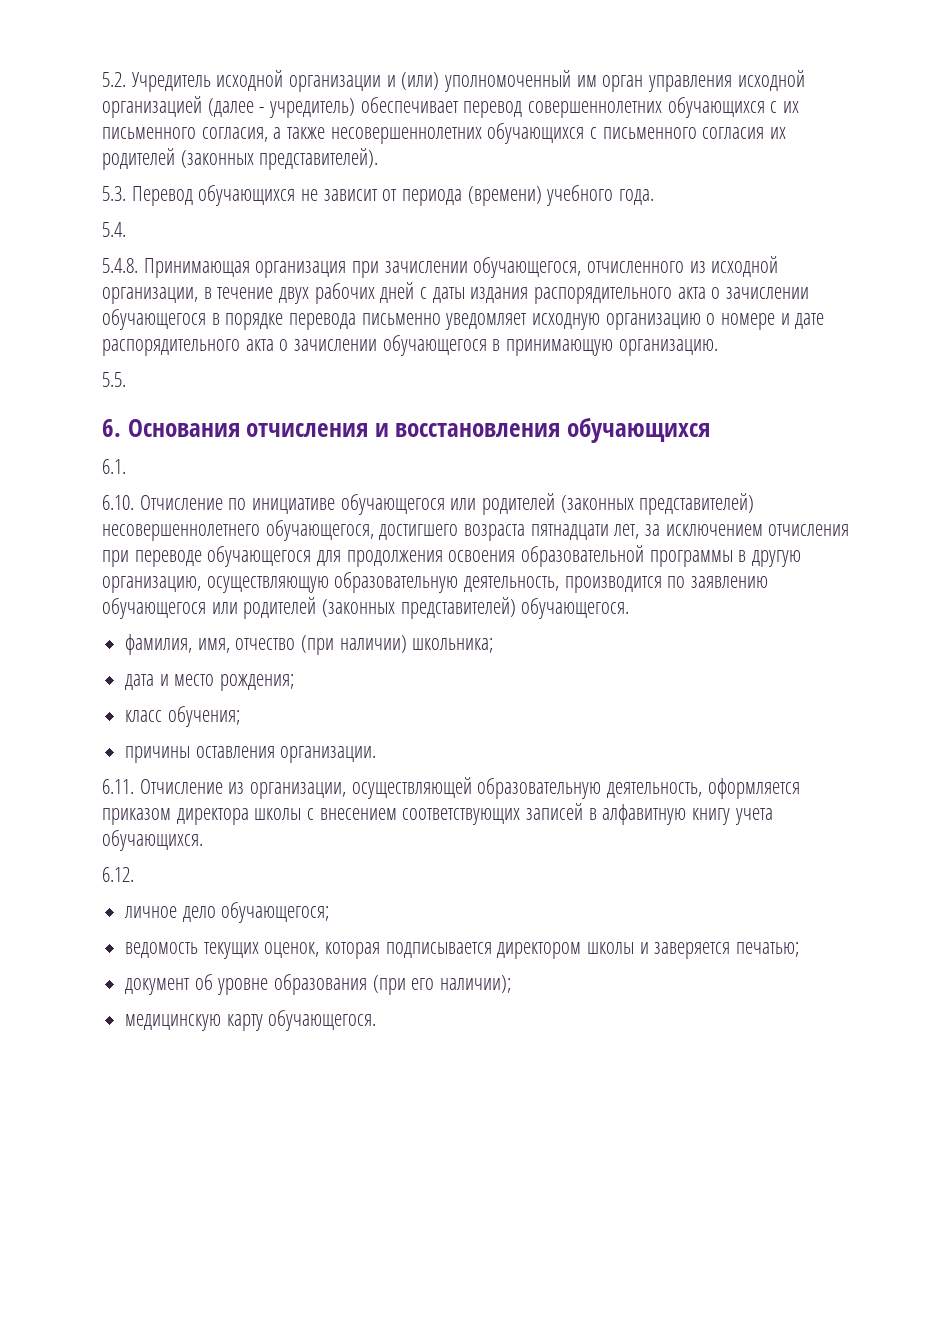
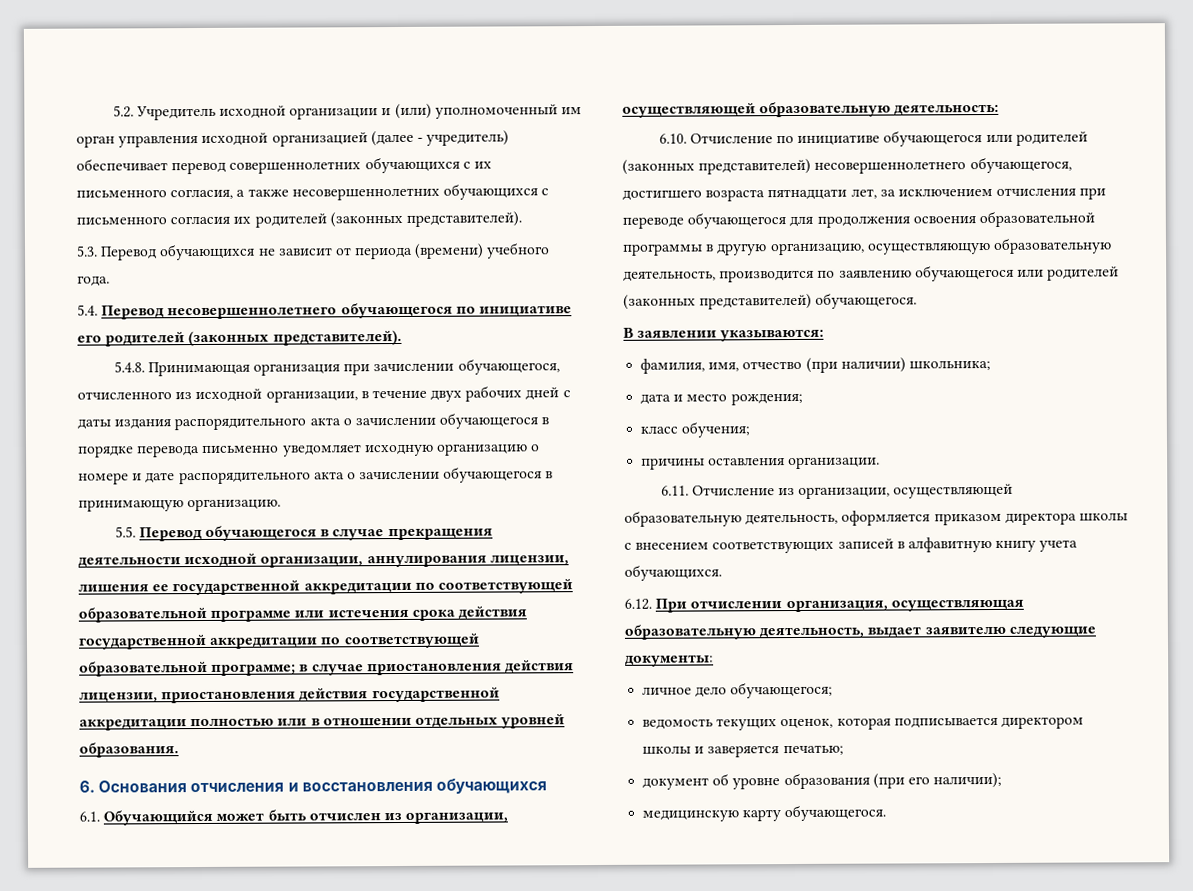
- 5.4.
+ 5.4. Перевод несовершеннолетнего обучающегося по инициативе его родителей (законных представителей).
- 5.5.
+ 5.5. Перевод обучающегося в случае прекращения деятельности исходной организации, аннулирования лицензии, лишения ее государственной аккредитации по соответствующей образовательной программе или истечения срока действия государственной аккредитации по соответствующей образовательной программе; в случае приостановления действия лицензии, приостановления действия государственной аккредитации полностью или в отношении отдельных уровней образования.
- 6.1.
+ 6.1. Обучающийся может быть отчислен из организации, осуществляющей образовательную деятельность:
+ В заявлении указываются:
- 6.12.
+ 6.12. При отчислении организация, осуществляющая образовательную деятельность, выдает заявителю следующие документы:

